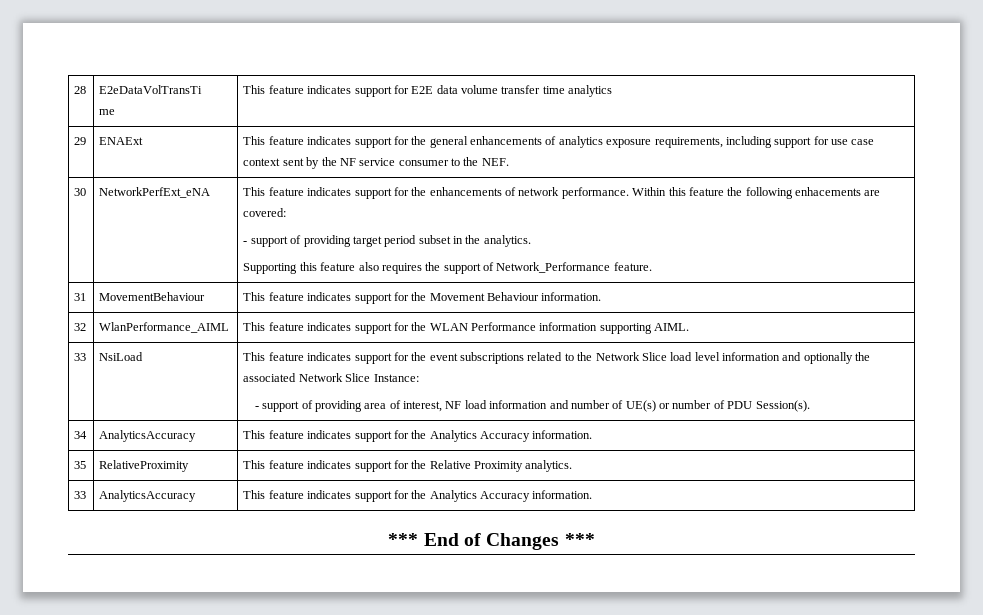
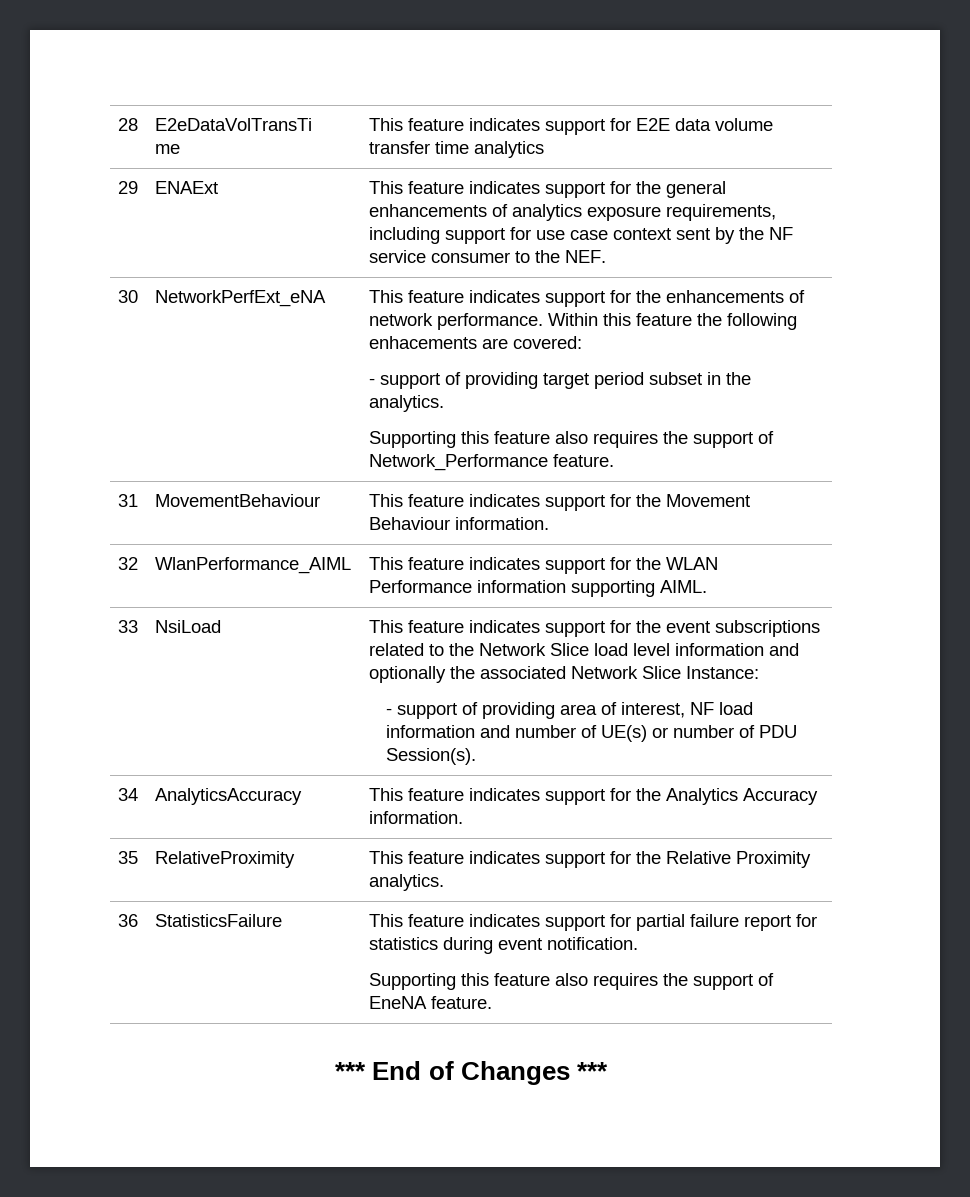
- 33 | AnalyticsAccuracy | This feature indicates support for the Analytics Accuracy information.
+ 36 | StatisticsFailure | This feature indicates support for partial failure report for statistics during event notification.
+ Supporting this feature also requires the support of EneNA feature.

